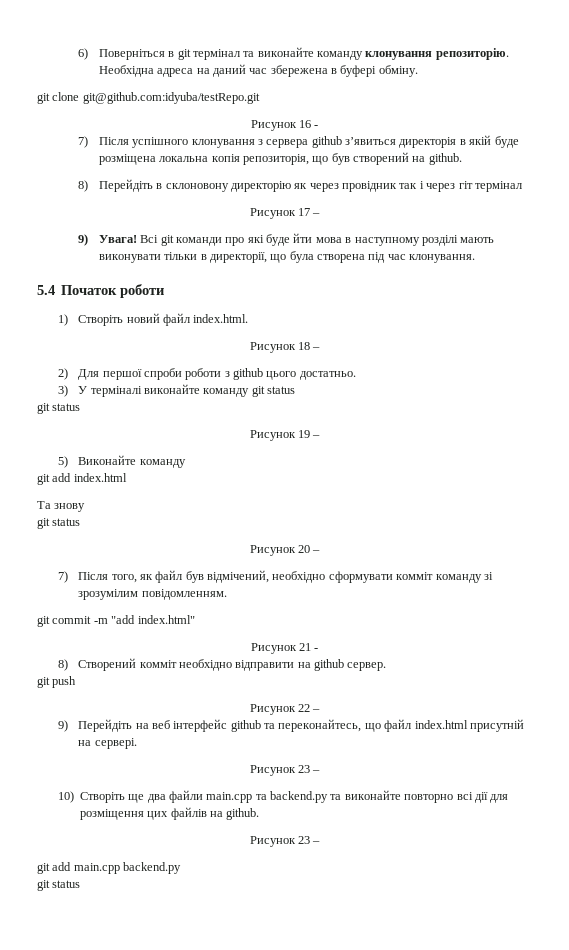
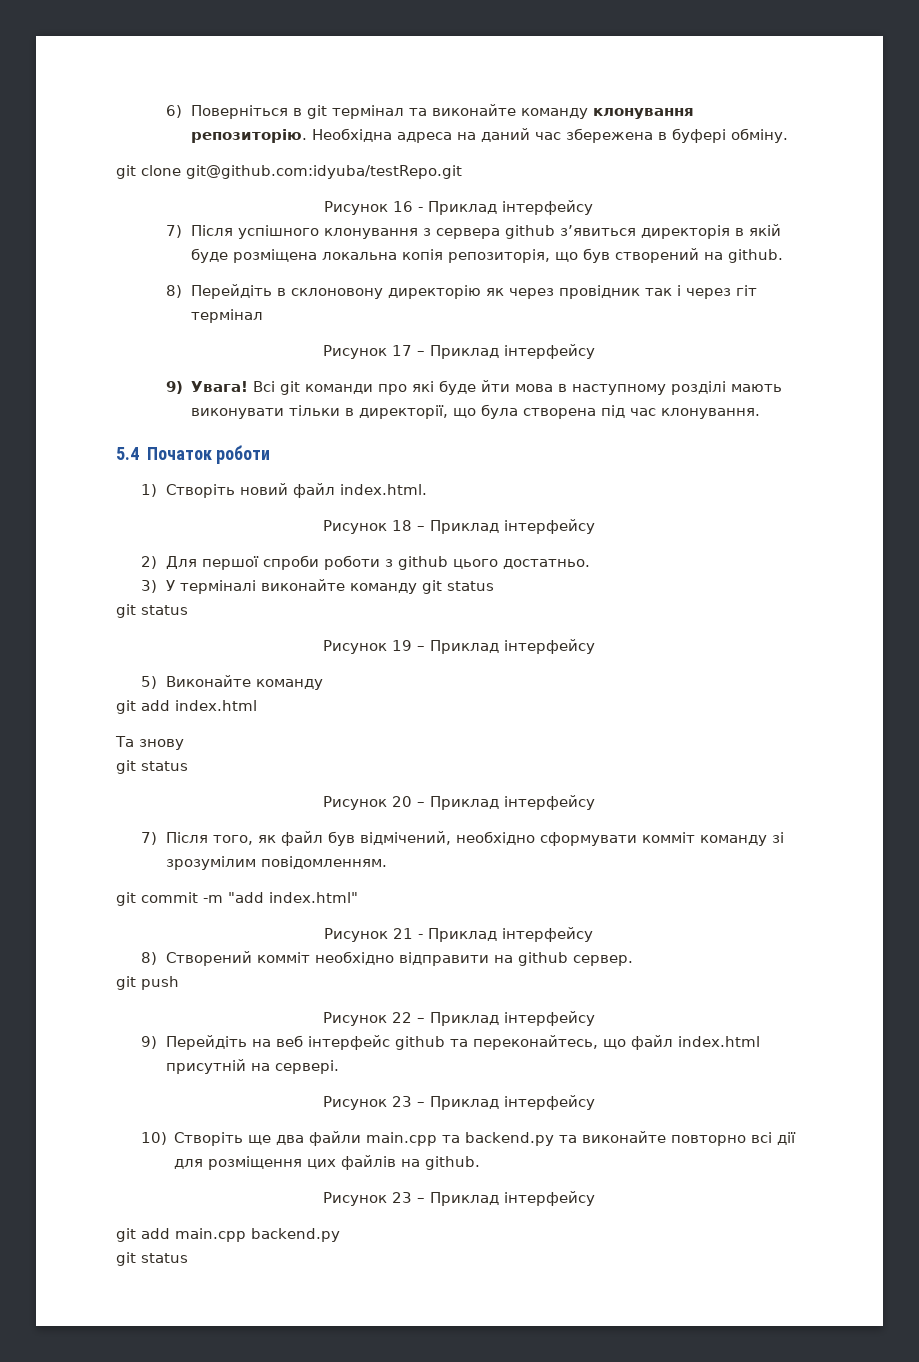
- Рисунок 16 -
+ Рисунок 16 - Приклад інтерфейсу
- Рисунок 17 –
+ Рисунок 17 – Приклад інтерфейсу
- Рисунок 18 –
+ Рисунок 18 – Приклад інтерфейсу
- Рисунок 19 –
+ Рисунок 19 – Приклад інтерфейсу
- Рисунок 20 –
+ Рисунок 20 – Приклад інтерфейсу
- Рисунок 21 -
+ Рисунок 21 - Приклад інтерфейсу
- Рисунок 22 –
+ Рисунок 22 – Приклад інтерфейсу
  9) Перейдіть на веб інтерфейс github та переконайтесь, що файл index.html присутній на сервері.
- Рисунок 23 –
+ Рисунок 23 – Приклад інтерфейсу
  10) Створіть ще два файли main.cpp та backend.py та виконайте повторно всі дії для розміщення цих файлів на github.
- Рисунок 23 –
+ Рисунок 23 – Приклад інтерфейсу

